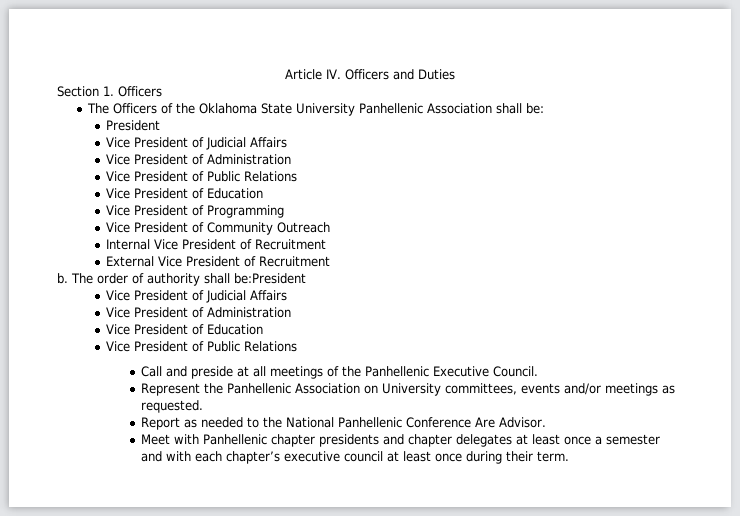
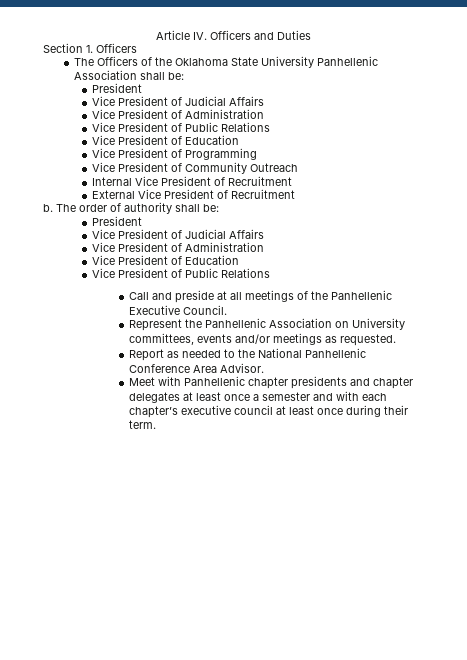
- The order of authority shall be:President
+ The order of authority shall be:
+ President
- Report as needed to the National Panhellenic Conference Are Advisor.
+ Report as needed to the National Panhellenic Conference Area Advisor.

